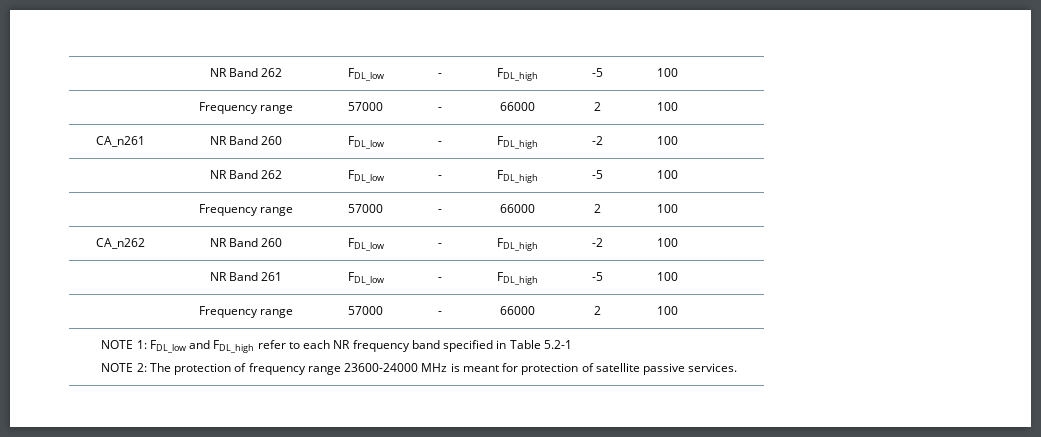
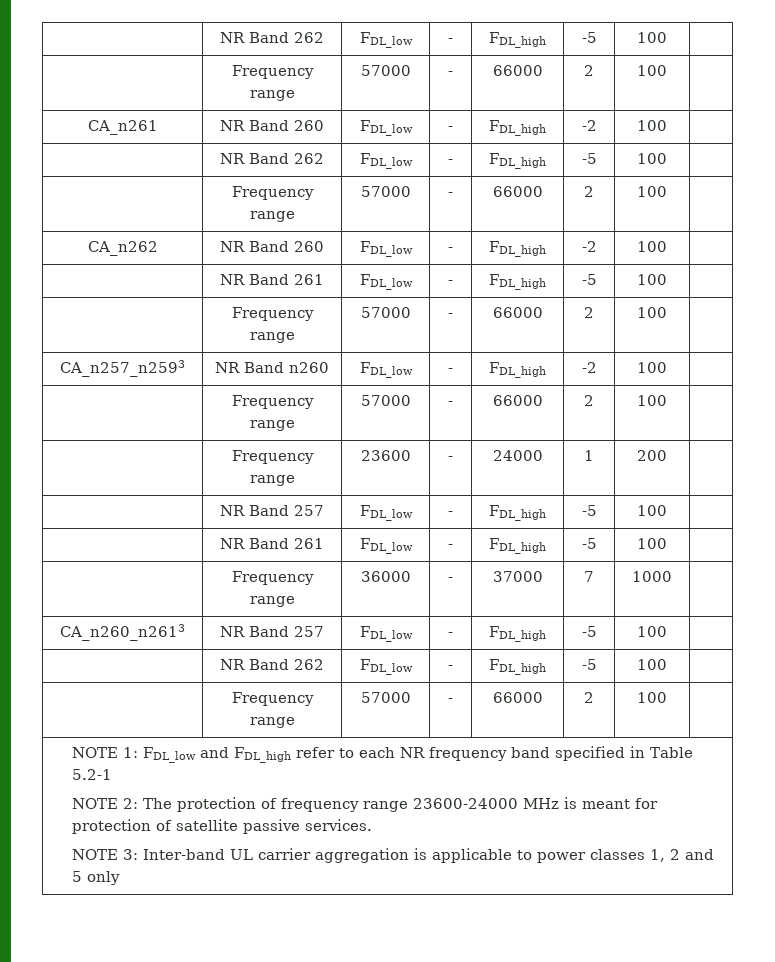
+ CA_n257_n2593 | NR Band n260 | FDL_low | - | FDL_high | -2 | 100 |
+ | Frequency range | 57000 | - | 66000 | 2 | 100 |
+ | Frequency range | 23600 | - | 24000 | 1 | 200 |
+ | NR Band 257 | FDL_low | - | FDL_high | -5 | 100 |
+ | NR Band 261 | FDL_low | - | FDL_high | -5 | 100 |
+ | Frequency range | 36000 | - | 37000 | 7 | 1000 |
+ CA_n260_n2613 | NR Band 257 | FDL_low | - | FDL_high | -5 | 100 |
+ | NR Band 262 | FDL_low | - | FDL_high | -5 | 100 |
+ | Frequency range | 57000 | - | 66000 | 2 | 100 |
+ NOTE 3: Inter-band UL carrier aggregation is applicable to power classes 1, 2 and 5 only

